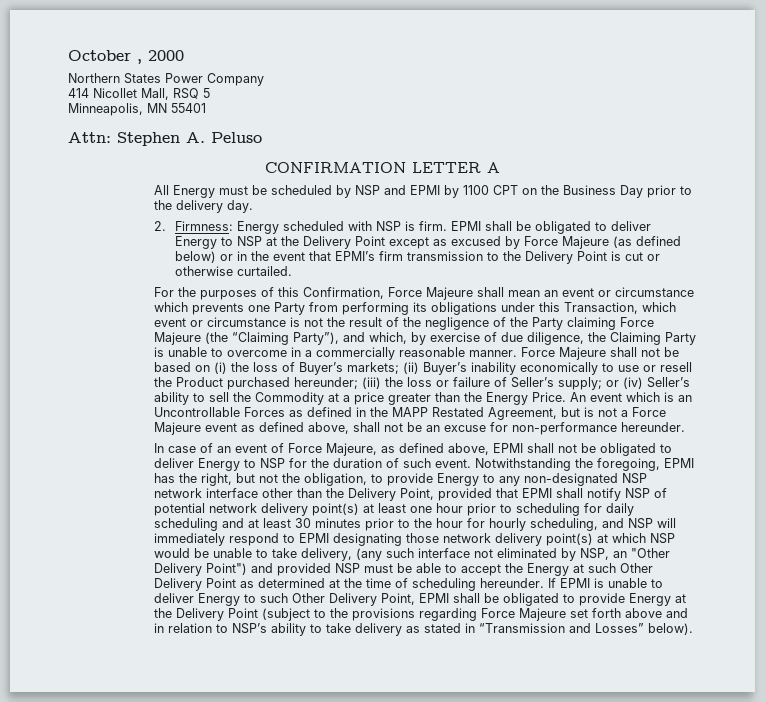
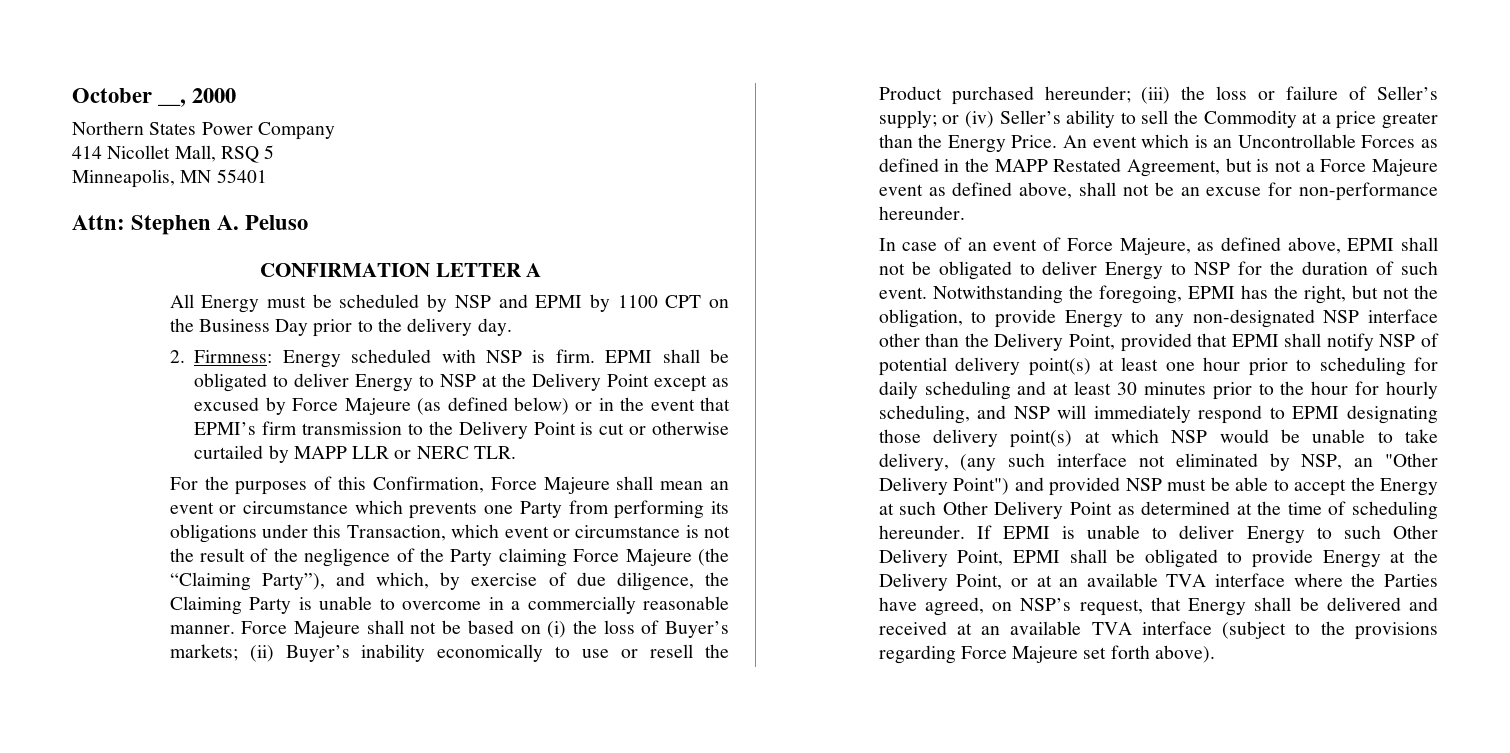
- October , 2000
+ October __, 2000
- EPMI shall be obligated to deliver Energy to NSP at the Delivery Point except as excused by Force Majeure (as defined below) or in the event that EPMI’s firm transmission to the Delivery Point is cut or otherwise curtailed.
+ EPMI shall be obligated to deliver Energy to NSP at the Delivery Point except as excused by Force Majeure (as defined below) or in the event that EPMI’s firm transmission to the Delivery Point is cut or otherwise curtailed by MAPP LLR or NERC TLR.
- Notwithstanding the foregoing, EPMI has the right, but not the obligation, to provide Energy to any non-designated NSP network interface other than the Delivery Point, provided that EPMI shall notify NSP of potential network delivery point(s) at least one hour prior to scheduling for daily scheduling and at least 30 minutes prior to the hour for hourly scheduling, and NSP will immediately respond to EPMI designating those network delivery point(s) at which NSP would be unable to take delivery, (any such interface not eliminated by NSP, an "Other Delivery Point") and provided NSP must be able to accept the Energy at such Other Delivery Point as determined at the time of scheduling hereunder.
+ Notwithstanding the foregoing, EPMI has the right, but not the obligation, to provide Energy to any non-designated NSP interface other than the Delivery Point, provided that EPMI shall notify NSP of potential delivery point(s) at least one hour prior to scheduling for daily scheduling and at least 30 minutes prior to the hour for hourly scheduling, and NSP will immediately respond to EPMI designating those delivery point(s) at which NSP would be unable to take delivery, (any such interface not eliminated by NSP, an "Other Delivery Point") and provided NSP must be able to accept the Energy at such Other Delivery Point as determined at the time of scheduling hereunder.
- If EPMI is unable to deliver Energy to such Other Delivery Point, EPMI shall be obligated to provide Energy at the Delivery Point (subject to the provisions regarding Force Majeure set forth above and in relation to NSP’s ability to take delivery as stated in “Transmission and Losses” below).
+ If EPMI is unable to deliver Energy to such Other Delivery Point, EPMI shall be obligated to provide Energy at the Delivery Point, or at an available TVA interface where the Parties have agreed, on NSP’s request, that Energy shall be delivered and received at an available TVA interface (subject to the provisions regarding Force Majeure set forth above).

